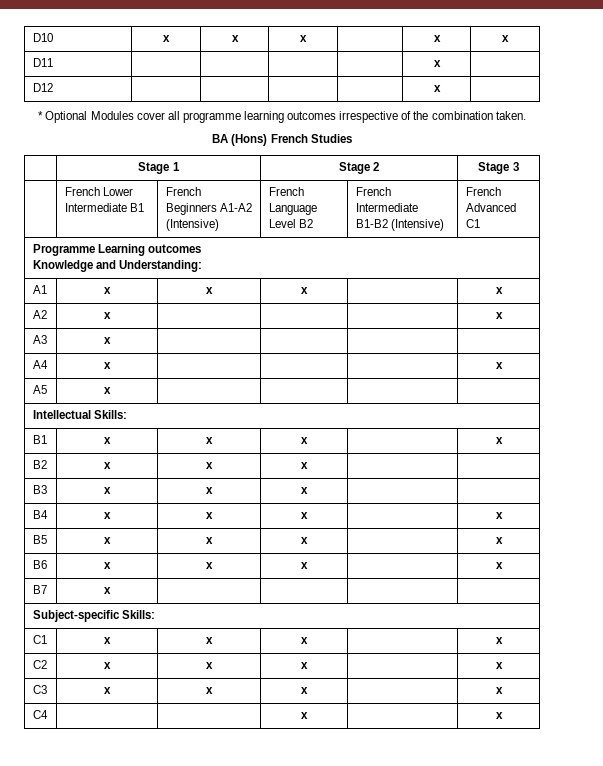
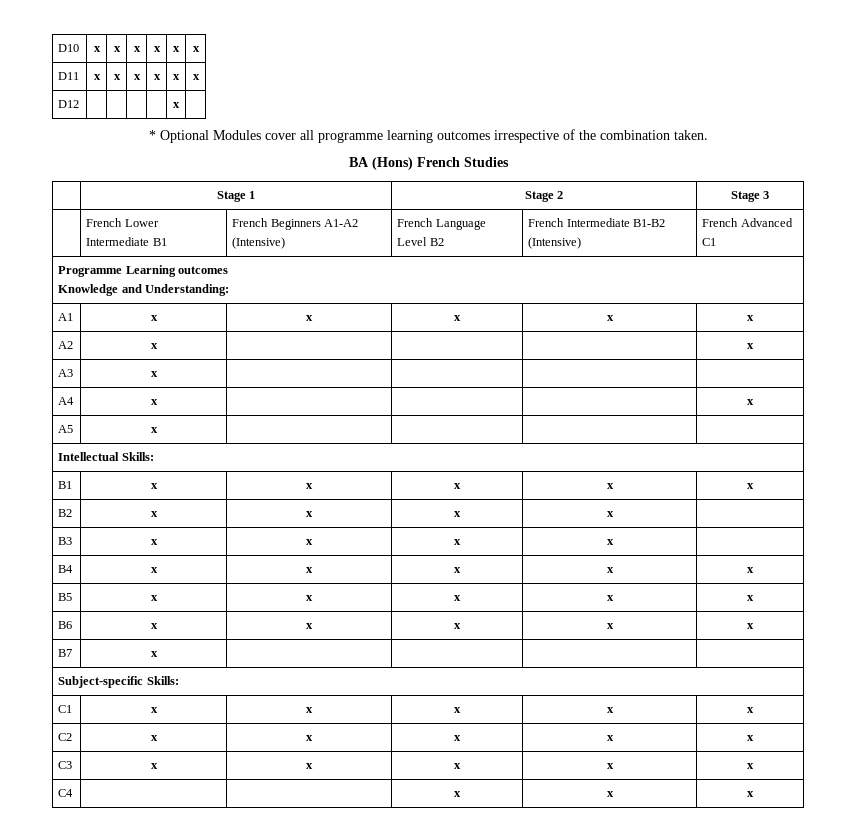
- D10 | x | x | x | | x | x
+ D10 | x | x | x | x | x | x
- D11 | | | | | x |
+ D11 | x | x | x | x | x | x
- A1 | x | x | x | | x
+ A1 | x | x | x | x | x
- B1 | x | x | x | | x
+ B1 | x | x | x | x | x
- B2 | x | x | x | |
+ B2 | x | x | x | x |
- B3 | x | x | x | |
+ B3 | x | x | x | x |
- B4 | x | x | x | | x
+ B4 | x | x | x | x | x
- B5 | x | x | x | | x
+ B5 | x | x | x | x | x
- B6 | x | x | x | | x
+ B6 | x | x | x | x | x
- C1 | x | x | x | | x
+ C1 | x | x | x | x | x
- C2 | x | x | x | | x
+ C2 | x | x | x | x | x
- C3 | x | x | x | | x
+ C3 | x | x | x | x | x
- C4 | | | x | | x
+ C4 | | | x | x | x

